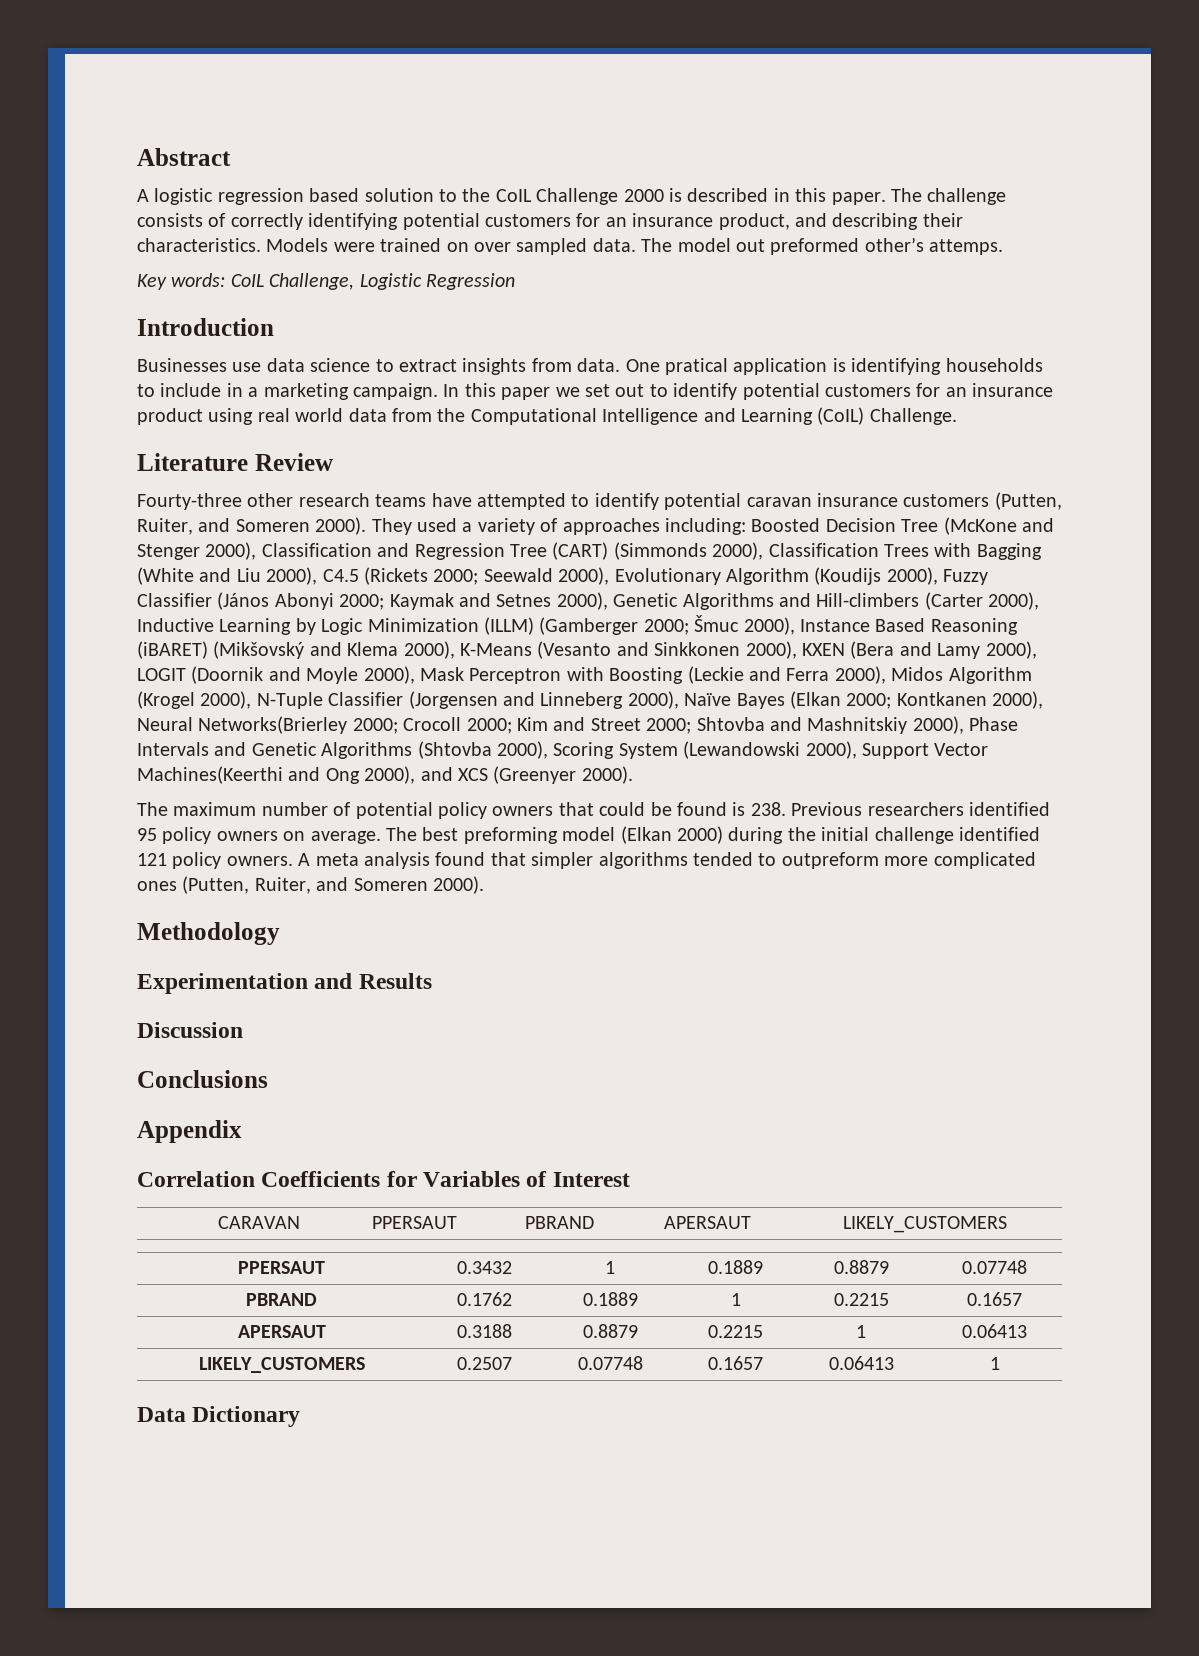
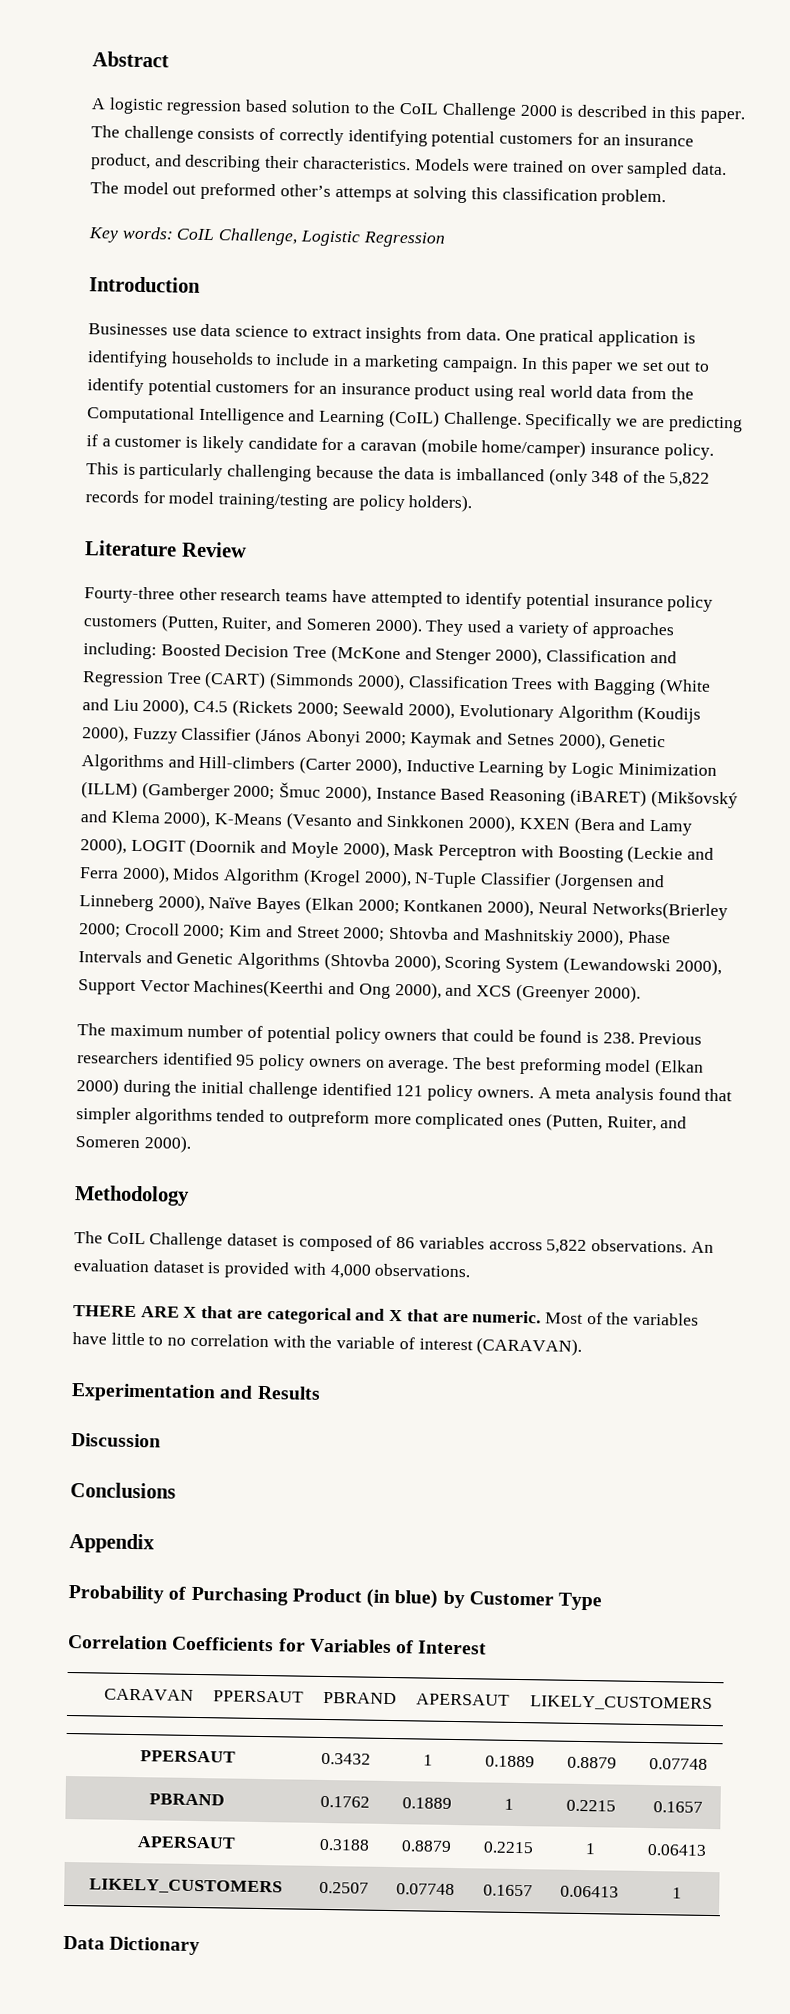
- The model out preformed other’s attemps.
+ The model out preformed other’s attemps at solving this classification problem.
+ Specifically we are predicting if a customer is likely candidate for a caravan (mobile home/camper) insurance policy. This is particularly challenging because the data is imballanced (only 348 of the 5,822 records for model training/testing are policy holders).
- Fourty-three other research teams have attempted to identify potential caravan insurance customers (Putten, Ruiter, and Someren 2000).
+ Fourty-three other research teams have attempted to identify potential insurance policy customers (Putten, Ruiter, and Someren 2000).
+ The CoIL Challenge dataset is composed of 86 variables accross 5,822 observations. An evaluation dataset is provided with 4,000 observations.
+ THERE ARE X that are categorical and X that are numeric. Most of the variables have little to no correlation with the variable of interest (CARAVAN).
+ Probability of Purchasing Product (in blue) by Customer Type

